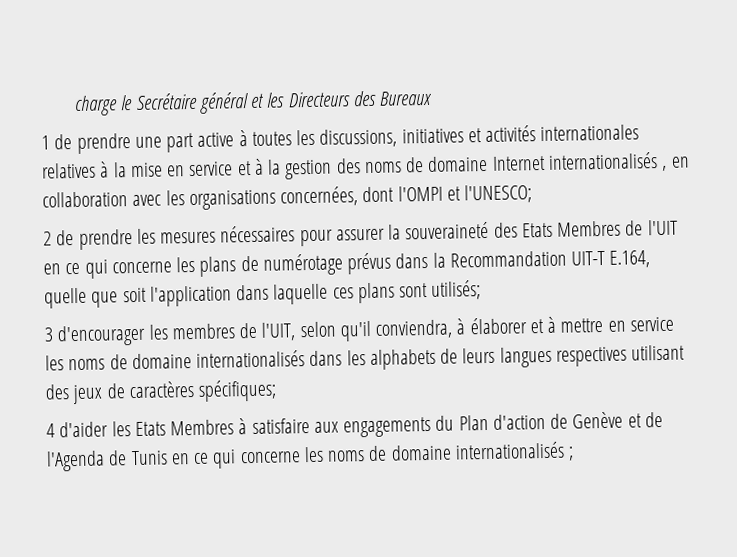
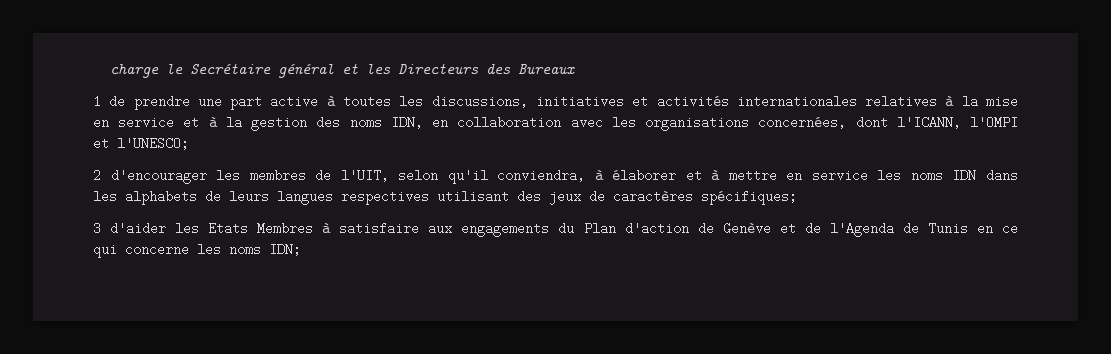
- 1 de prendre une part active à toutes les discussions, initiatives et activités internationales relatives à la mise en service et à la gestion des noms de domaine Internet internationalisés , en collaboration avec les organisations concernées, dont l'OMPI et l'UNESCO;
+ 1 de prendre une part active à toutes les discussions, initiatives et activités internationales relatives à la mise en service et à la gestion des noms IDN, en collaboration avec les organisations concernées, dont l'ICANN, l'OMPI et l'UNESCO;
- 2 de prendre les mesures nécessaires pour assurer la souveraineté des Etats Membres de l'UIT en ce qui concerne les plans de numérotage prévus dans la Recommandation UIT-T E.164, quelle que soit l'application dans laquelle ces plans sont utilisés;
- 3 d'encourager les membres de l'UIT, selon qu'il conviendra, à élaborer et à mettre en service les noms de domaine internationalisés dans les alphabets de leurs langues respectives utilisant des jeux de caractères spécifiques;
+ 2 d'encourager les membres de l'UIT, selon qu'il conviendra, à élaborer et à mettre en service les noms IDN dans les alphabets de leurs langues respectives utilisant des jeux de caractères spécifiques;
- 4 d'aider les Etats Membres à satisfaire aux engagements du Plan d'action de Genève et de l'Agenda de Tunis en ce qui concerne les noms de domaine internationalisés ;
+ 3 d'aider les Etats Membres à satisfaire aux engagements du Plan d'action de Genève et de l'Agenda de Tunis en ce qui concerne les noms IDN;

